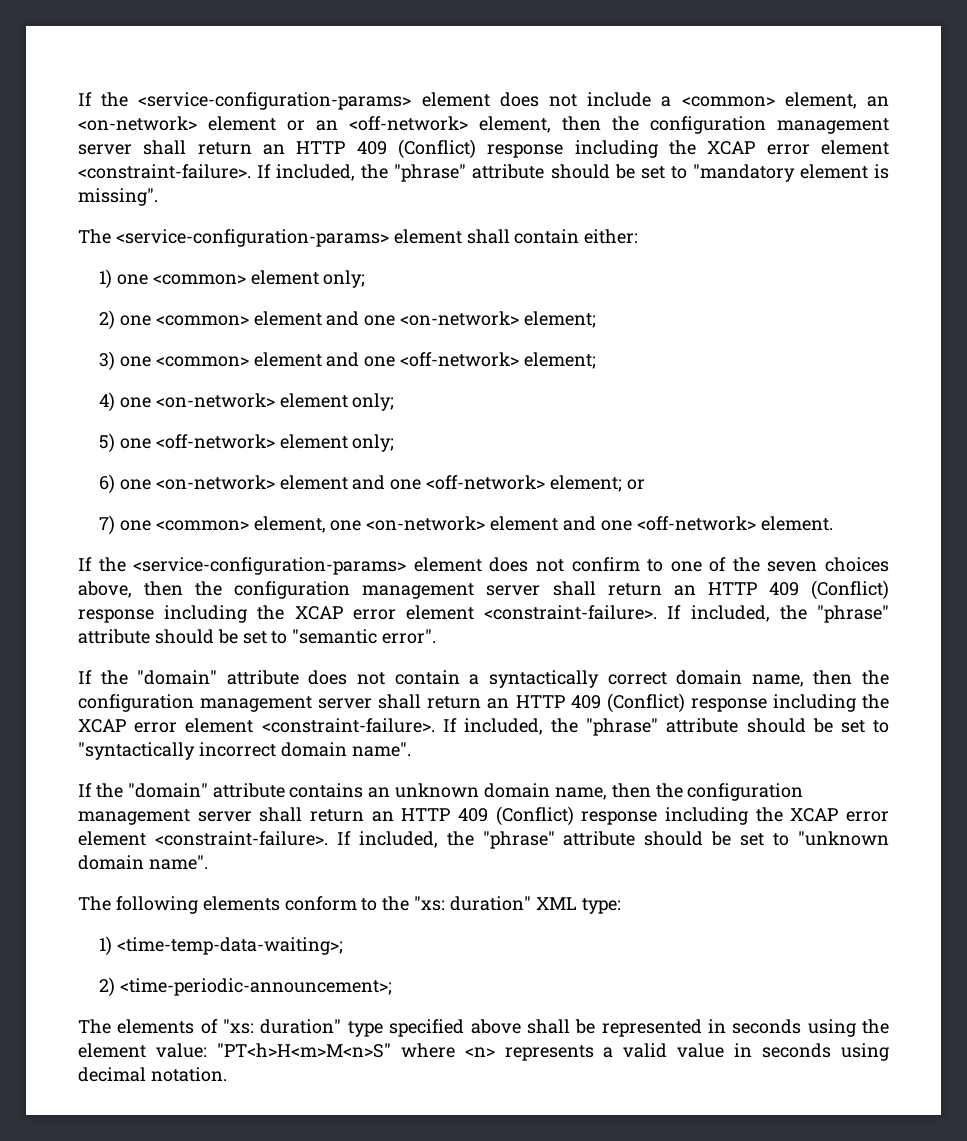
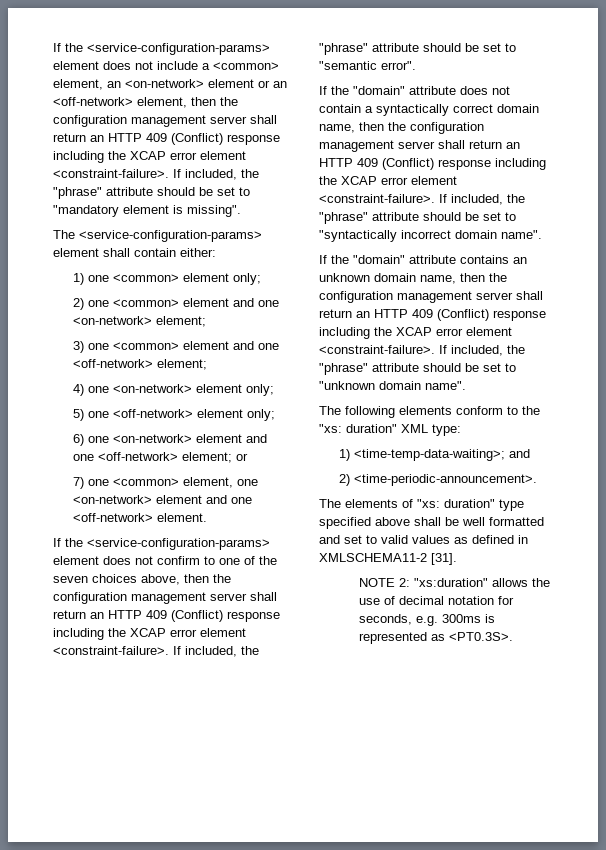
- 1) <time-temp-data-waiting>;
- 2) <time-periodic-announcement>;
+ 1) <time-temp-data-waiting>; and
+ 2) <time-periodic-announcement>.
- The elements of "xs: duration" type specified above shall be represented in seconds using the element value: "PT<h>H<m>M<n>S" where <n> represents a valid value in seconds using decimal notation.
+ The elements of "xs: duration" type specified above shall be well formatted and set to valid values as defined in XMLSCHEMA11-2 [31].
+ NOTE 2: "xs:duration" allows the use of decimal notation for seconds, e.g. 300ms is represented as <PT0.3S>.

